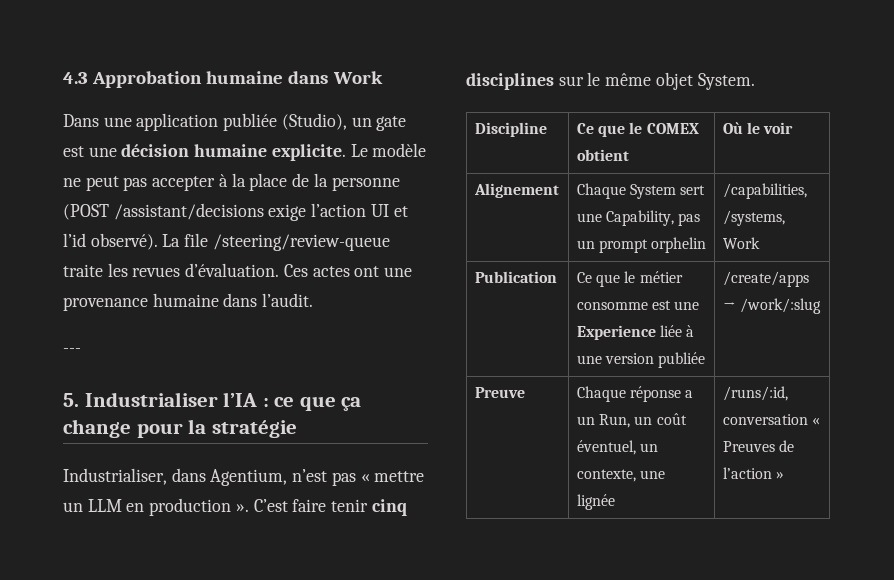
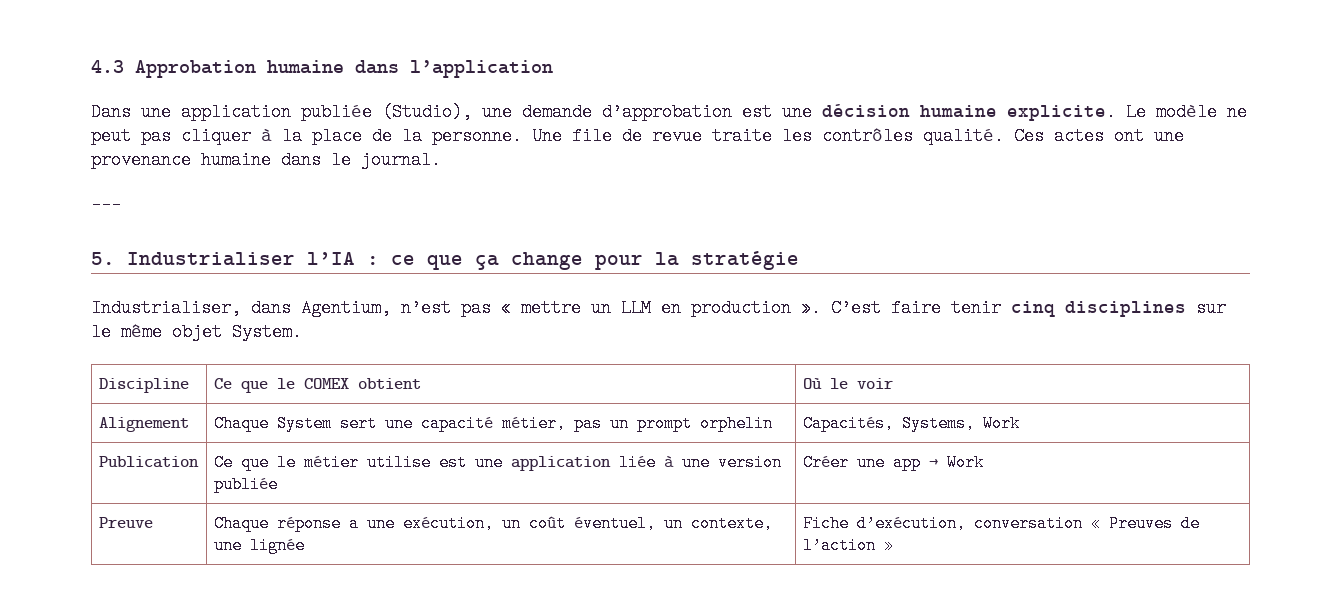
- 4.3 Approbation humaine dans Work
+ 4.3 Approbation humaine dans l’application
- Dans une application publiée (Studio), un gate est une décision humaine explicite.
+ Dans une application publiée (Studio), une demande d’approbation est une décision humaine explicite.
- Le modèle ne peut pas accepter à la place de la personne (POST /assistant/decisions exige l’action UI et l’id observé). La file /steering/review-queue traite les revues d’évaluation.
+ Le modèle ne peut pas cliquer à la place de la personne. Une file de revue traite les contrôles qualité.
- Ces actes ont une provenance humaine dans l’audit.
+ Ces actes ont une provenance humaine dans le journal.
- Alignement | Chaque System sert une Capability, pas un prompt orphelin | /capabilities, /systems, Work
+ Alignement | Chaque System sert une capacité métier, pas un prompt orphelin | Capacités, Systems, Work
- Publication | Ce que le métier consomme est une Experience liée à une version publiée | /create/apps → /work/:slug
+ Publication | Ce que le métier utilise est une application liée à une version publiée | Créer une app → Work
- Preuve | Chaque réponse a un Run, un coût éventuel, un contexte, une lignée | /runs/:id, conversation « Preuves de l’action »
+ Preuve | Chaque réponse a une exécution, un coût éventuel, un contexte, une lignée | Fiche d’exécution, conversation « Preuves de l’action »

